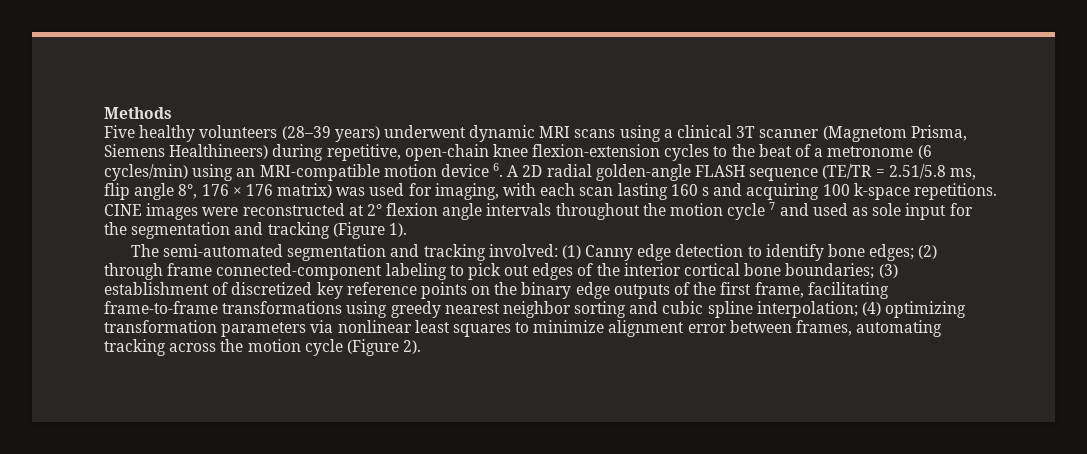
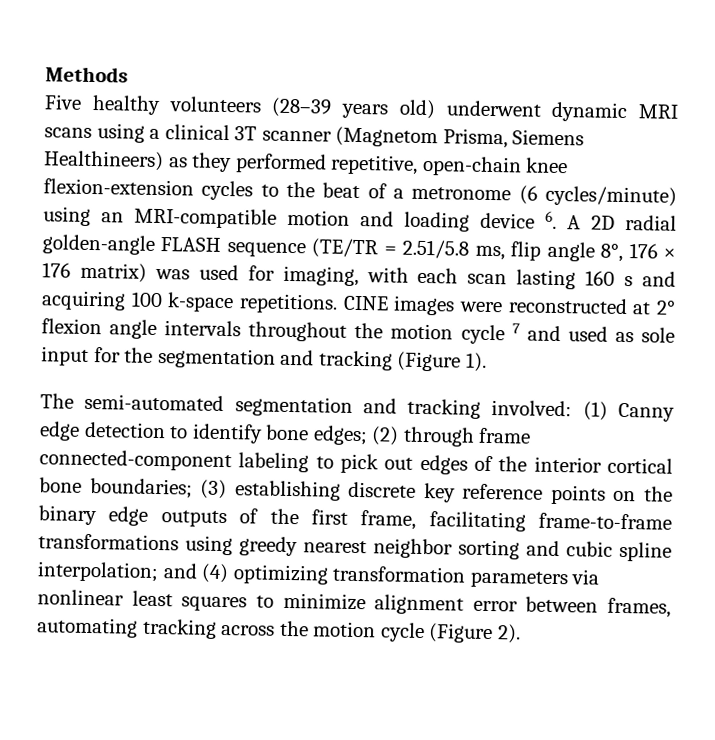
- Five healthy volunteers (28–39 years) underwent dynamic MRI scans using a clinical 3T scanner (Magnetom Prisma, Siemens Healthineers) during repetitive, open-chain knee flexion-extension cycles to the beat of a metronome (6 cycles/min) using an MRI-compatible motion device 6. A 2D radial golden-angle FLASH sequence (TE/TR = 2.51/5.8 ms, flip angle 8°, 176 × 176 matrix) was used for imaging, with each scan lasting 160 s and acquiring 100 k-space repetitions.
+ Five healthy volunteers (28–39 years old) underwent dynamic MRI scans using a clinical 3T scanner (Magnetom Prisma, Siemens Healthineers) as they performed repetitive, open-chain knee flexion-extension cycles to the beat of a metronome (6 cycles/minute) using an MRI-compatible motion and loading device 6. A 2D radial golden-angle FLASH sequence (TE/TR = 2.51/5.8 ms, flip angle 8°, 176 × 176 matrix) was used for imaging, with each scan lasting 160 s and acquiring 100 k-space repetitions.
- (3) establishment of discretized key reference points on the binary edge outputs of the first frame, facilitating frame-to-frame transformations using greedy nearest neighbor sorting and cubic spline interpolation;
+ (3) establishing discrete key reference points on the binary edge outputs of the first frame, facilitating frame-to-frame transformations using greedy nearest neighbor sorting and cubic spline interpolation;
- (4) optimizing transformation parameters via nonlinear least squares to minimize alignment error between frames, automating tracking across the motion cycle (Figure 2).
+ and (4) optimizing transformation parameters via nonlinear least squares to minimize alignment error between frames, automating tracking across the motion cycle (Figure 2).

